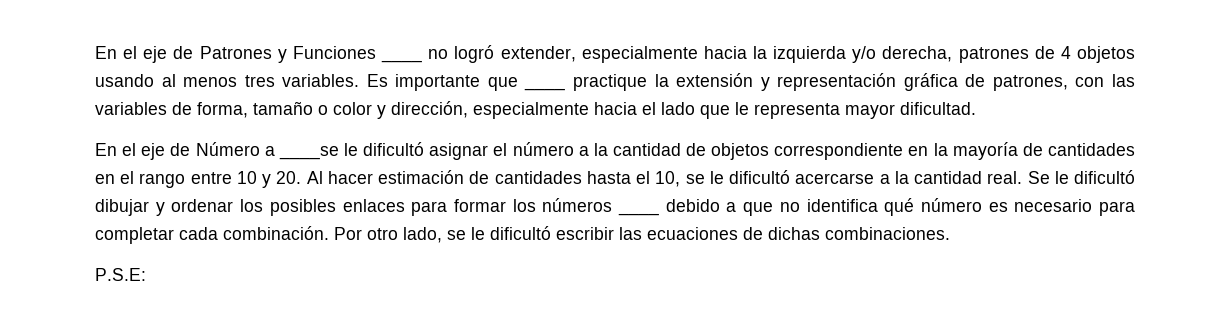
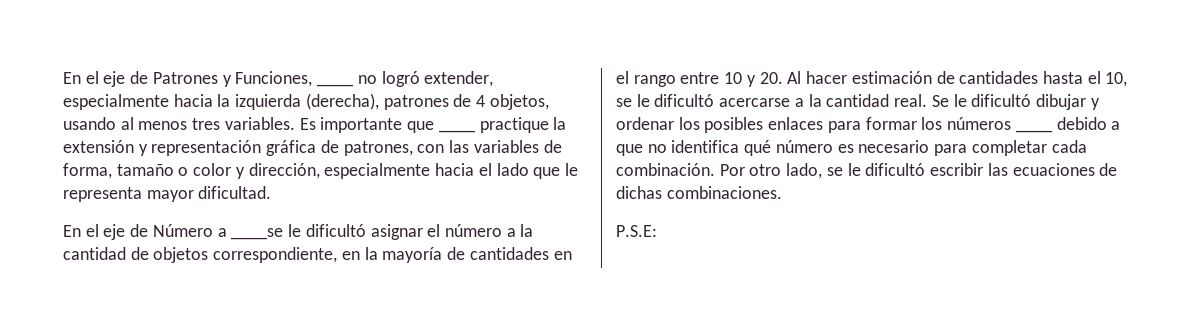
- En el eje de Patrones y Funciones ____ no logró extender, especialmente hacia la izquierda y/o derecha, patrones de 4 objetos usando al menos tres variables.
+ En el eje de Patrones y Funciones, ____ no logró extender, especialmente hacia la izquierda (derecha), patrones de 4 objetos, usando al menos tres variables.
- En el eje de Número a ____se le dificultó asignar el número a la cantidad de objetos correspondiente en la mayoría de cantidades en el rango entre 10 y 20. Al hacer estimación de cantidades hasta el 10, se le dificultó acercarse a la cantidad real.
+ En el eje de Número a ____se le dificultó asignar el número a la cantidad de objetos correspondiente, en la mayoría de cantidades en el rango entre 10 y 20. Al hacer estimación de cantidades hasta el 10, se le dificultó acercarse a la cantidad real.

